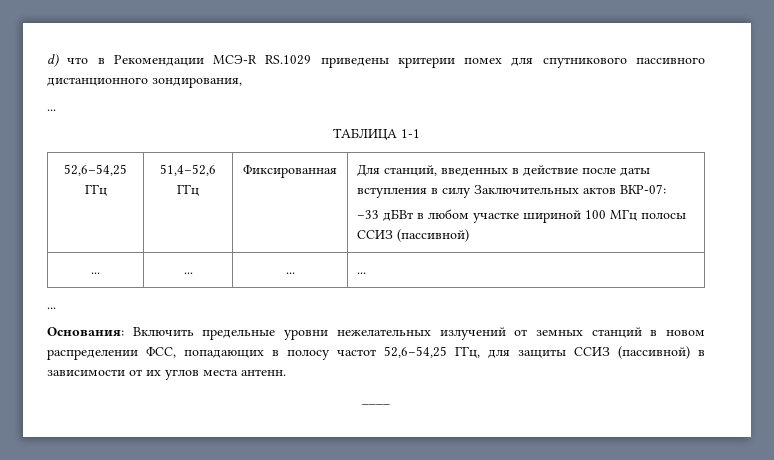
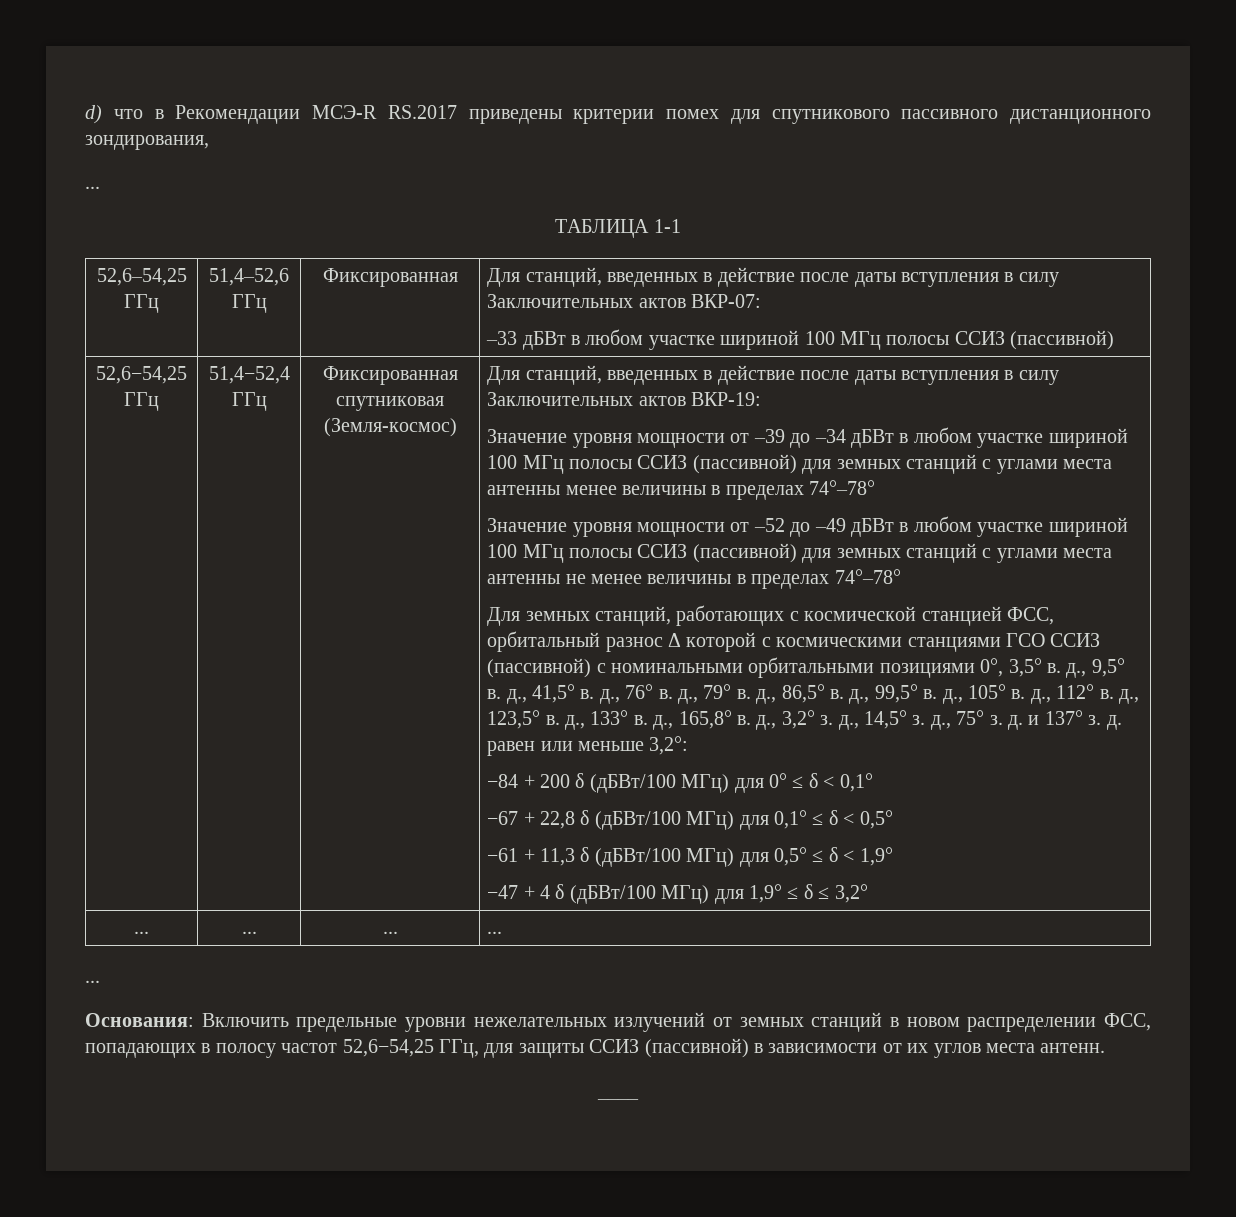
- d) что в Рекомендации МСЭ-R RS.1029 приведены критерии помех для спутникового пассивного дистанционного зондирования,
+ d) что в Рекомендации МСЭ-R RS.2017 приведены критерии помех для спутникового пассивного дистанционного зондирования,
+ 52,6−54,25 ГГц | 51,4−52,4 ГГц | Фиксированная спутниковая (Земля-космос) | Для станций, введенных в действие после даты вступления в силу Заключительных актов ВКР-19:
+ Значение уровня мощности от –39 до –34 дБВт в любом участке шириной 100 МГц полосы ССИЗ (пассивной) для земных станций с углами места антенны менее величины в пределах 74°–78°
+ Значение уровня мощности от –52 до –49 дБВт в любом участке шириной 100 МГц полосы ССИЗ (пассивной) для земных станций с углами места антенны не менее величины в пределах 74°–78°
+ Для земных станций, работающих с космической станцией ФСС, орбитальный разнос Δ которой с космическими станциями ГСО ССИЗ (пассивной) с номинальными орбитальными позициями 0°, 3,5° в. д., 9,5° в. д., 41,5° в. д., 76° в. д., 79° в. д., 86,5° в. д., 99,5° в. д., 105° в. д., 112° в. д., 123,5° в. д., 133° в. д., 165,8° в. д., 3,2° з. д., 14,5° з. д., 75° з. д. и 137° з. д. равен или меньше 3,2°:
+ −84 + 200 δ (дБВт/100 МГц) для 0° ≤ δ < 0,1°
+ −67 + 22,8 δ (дБВт/100 МГц) для 0,1° ≤ δ < 0,5°
+ −61 + 11,3 δ (дБВт/100 МГц) для 0,5° ≤ δ < 1,9°
+ −47 + 4 δ (дБВт/100 МГц) для 1,9° ≤ δ ≤ 3,2°

